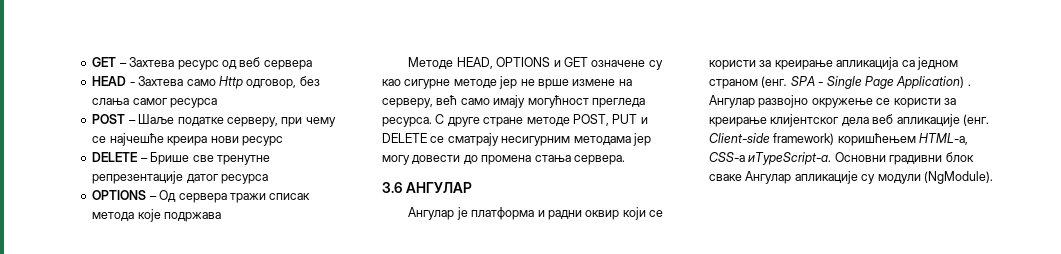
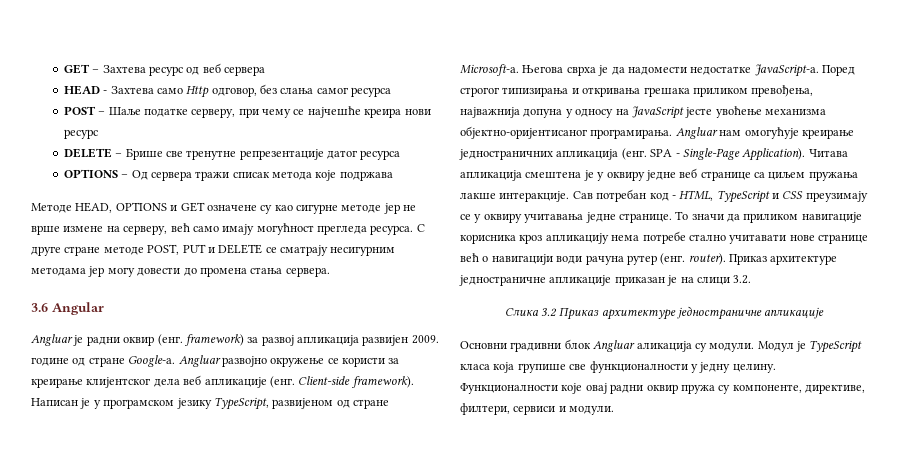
- 3.6 АНГУЛАР
- Ангулар је платформа и радни oквир који се користи за креирање апликација са једном страном (енг. SPA - Single Page Application) . Ангулар развојно окружење се користи за креирање клијентског дела веб апликације (енг.
+ 3.6 Angular
+ Angluar је радни oквир (енг. framework) за развој апликација развијен 2009. године од стране Google-a. Angluar развојно окружење се користи за креирање клијентског дела веб апликације (енг.
- Client-side framework) коришћењем HTML-а, CSS-а иTypeScript-a. Основни градивни блок сваке Ангулар апликације су модули (NgModule).
+ Client-side framework). Написан је у програмском језику TypeScript, развијеном од стране Microsoft-а. Његова сврха је да надомести недостатке JavaScript-а. Поред строгог типизирања и откривања грешака приликом превођења, најважнија допуна у односу на JavaScript јесте увоћење механизма објектно-оријентисаног програмирања. Angluar нам омогућује креирање једностраничних апликација (енг. SPA - Single-Page Application). Читава апликација смештена је у оквиру једне веб странице са циљем пружања лакше интеракције. Сав потребан код - HTML, TypeScript и CSS преузимају се у оквиру учитавања једне странице. То значи да приликом навигације корисника кроз апликацију нема потребе стално учитавати нове странице већ о навигацији води рачуна рутер (енг. router). Приказ архитектуре једностраничне апликације приказан је на слици 3.2.
+ Слика 3.2 Приказ архитектуре једностраничне апликације
+ Основни градивни блок Angluar аликација су модули. Модул је TypeScript класа која групише све функционалности у једну целину. Функционалности које овај радни оквир пружа су компоненте, директиве, филтери, сервиси и модули.

